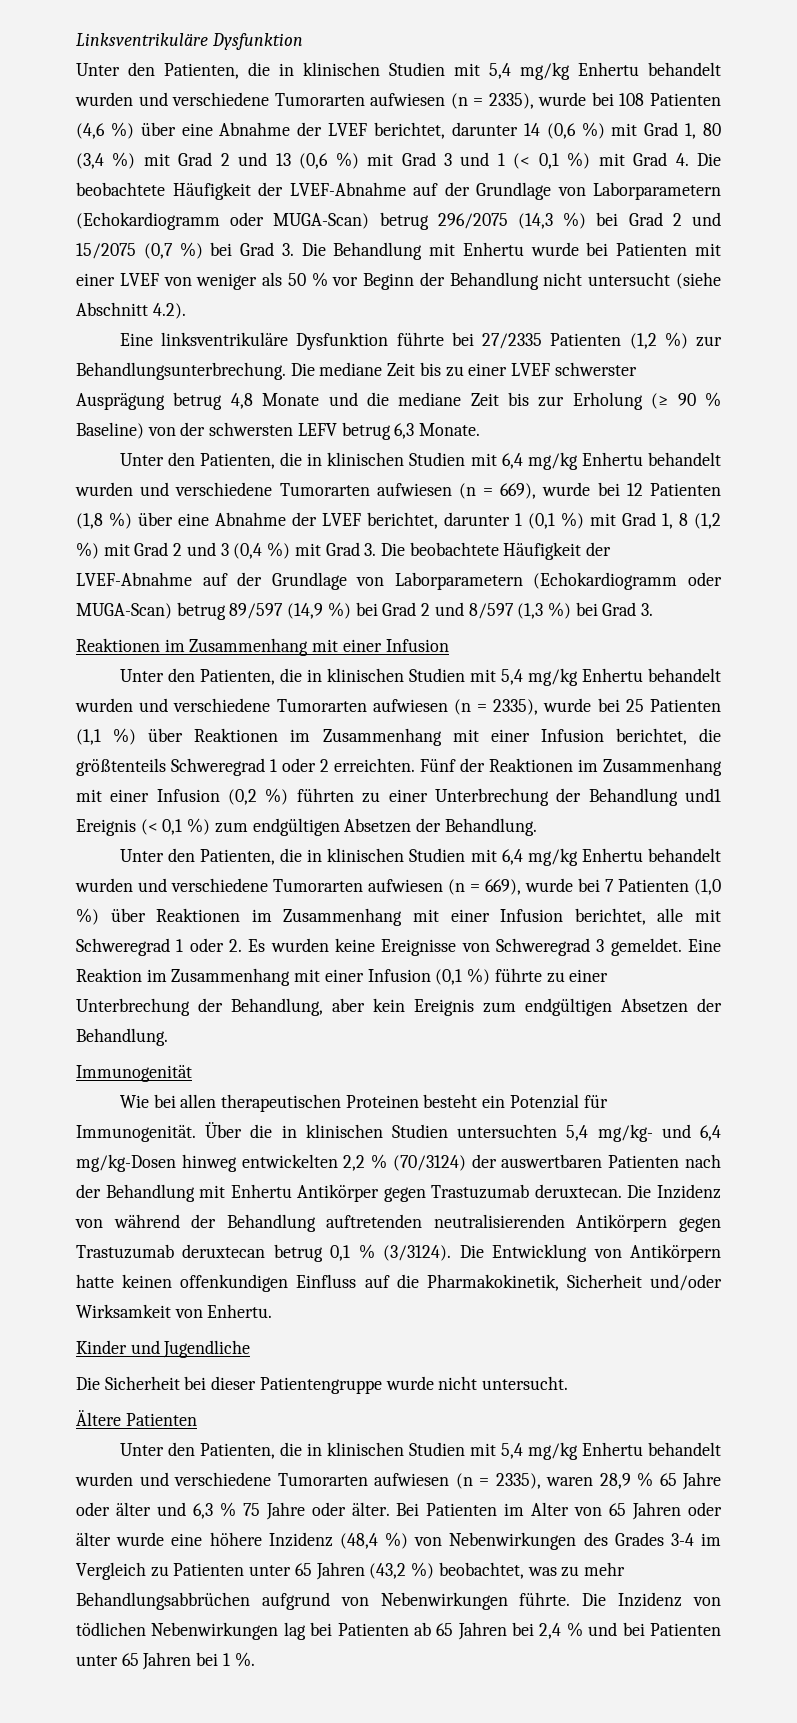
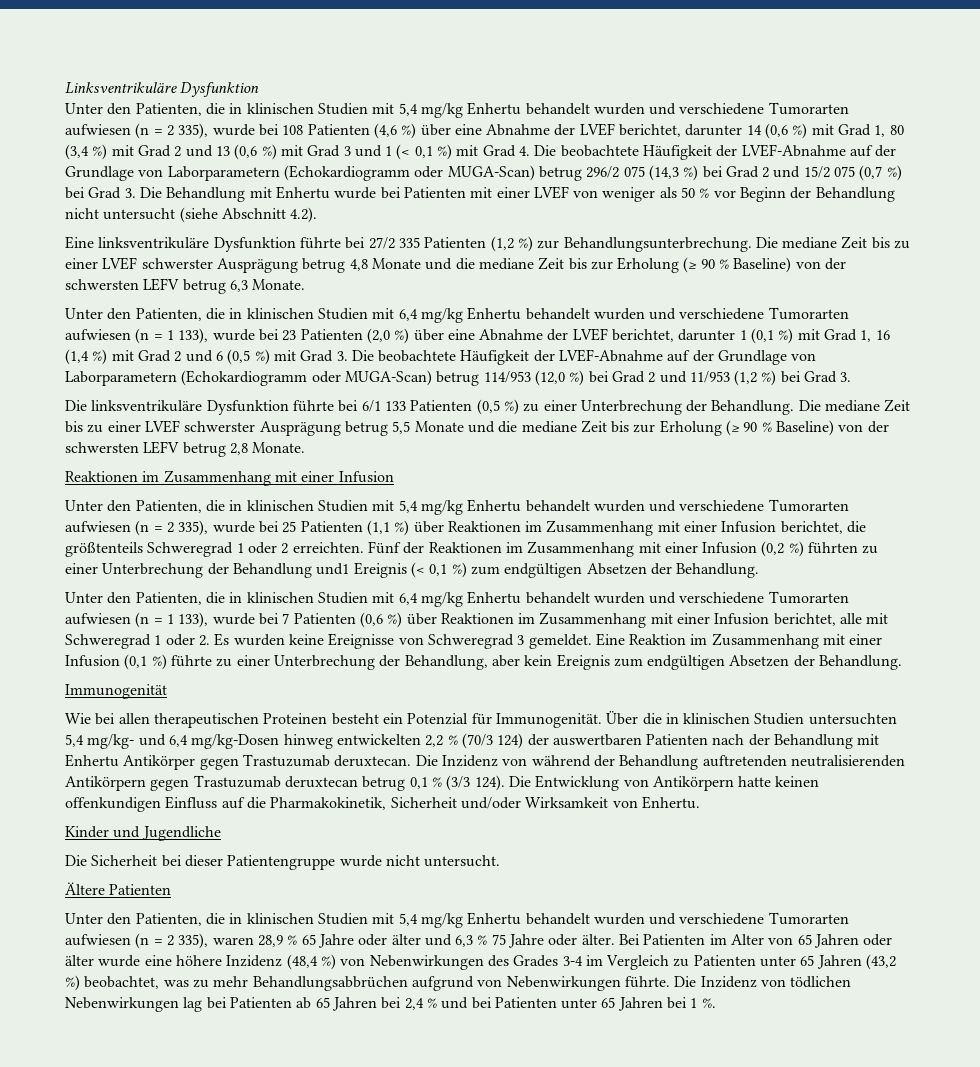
- Unter den Patienten, die in klinischen Studien mit 5,4 mg/kg Enhertu behandelt wurden und verschiedene Tumorarten aufwiesen (n = 2335), wurde bei 108 Patienten (4,6 %) über eine Abnahme der LVEF berichtet, darunter 14 (0,6 %) mit Grad 1, 80 (3,4 %) mit Grad 2 und 13 (0,6 %) mit Grad 3 und 1 (< 0,1 %) mit Grad 4. Die beobachtete Häufigkeit der LVEF-Abnahme auf der Grundlage von Laborparametern (Echokardiogramm oder MUGA-Scan) betrug 296/2075 (14,3 %) bei Grad 2 und 15/2075 (0,7 %) bei Grad 3. Die Behandlung mit Enhertu wurde bei Patienten mit einer LVEF von weniger als 50 % vor Beginn der Behandlung nicht untersucht (siehe Abschnitt 4.2).
+ Unter den Patienten, die in klinischen Studien mit 5,4 mg/kg Enhertu behandelt wurden und verschiedene Tumorarten aufwiesen (n = 2 335), wurde bei 108 Patienten (4,6 %) über eine Abnahme der LVEF berichtet, darunter 14 (0,6 %) mit Grad 1, 80 (3,4 %) mit Grad 2 und 13 (0,6 %) mit Grad 3 und 1 (< 0,1 %) mit Grad 4. Die beobachtete Häufigkeit der LVEF-Abnahme auf der Grundlage von Laborparametern (Echokardiogramm oder MUGA-Scan) betrug 296/2 075 (14,3 %) bei Grad 2 und 15/2 075 (0,7 %) bei Grad 3. Die Behandlung mit Enhertu wurde bei Patienten mit einer LVEF von weniger als 50 % vor Beginn der Behandlung nicht untersucht (siehe Abschnitt 4.2).
- Eine linksventrikuläre Dysfunktion führte bei 27/2335 Patienten (1,2 %) zur Behandlungsunterbrechung.
+ Eine linksventrikuläre Dysfunktion führte bei 27/2 335 Patienten (1,2 %) zur Behandlungsunterbrechung.
- Unter den Patienten, die in klinischen Studien mit 6,4 mg/kg Enhertu behandelt wurden und verschiedene Tumorarten aufwiesen (n = 669), wurde bei 12 Patienten (1,8 %) über eine Abnahme der LVEF berichtet, darunter 1 (0,1 %) mit Grad 1, 8 (1,2 %) mit Grad 2 und 3 (0,4 %) mit Grad 3. Die beobachtete Häufigkeit der LVEF-Abnahme auf der Grundlage von Laborparametern (Echokardiogramm oder MUGA-Scan) betrug 89/597 (14,9 %) bei Grad 2 und 8/597 (1,3 %) bei Grad 3.
+ Unter den Patienten, die in klinischen Studien mit 6,4 mg/kg Enhertu behandelt wurden und verschiedene Tumorarten aufwiesen (n = 1 133), wurde bei 23 Patienten (2,0 %) über eine Abnahme der LVEF berichtet, darunter 1 (0,1 %) mit Grad 1, 16 (1,4 %) mit Grad 2 und 6 (0,5 %) mit Grad 3. Die beobachtete Häufigkeit der LVEF-Abnahme auf der Grundlage von Laborparametern (Echokardiogramm oder MUGA-Scan) betrug 114/953 (12,0 %) bei Grad 2 und 11/953 (1,2 %) bei Grad 3.
+ Die linksventrikuläre Dysfunktion führte bei 6/1 133 Patienten (0,5 %) zu einer Unterbrechung der Behandlung. Die mediane Zeit bis zu einer LVEF schwerster Ausprägung betrug 5,5 Monate und die mediane Zeit bis zur Erholung (≥ 90 % Baseline) von der schwersten LEFV betrug 2,8 Monate.
- Unter den Patienten, die in klinischen Studien mit 5,4 mg/kg Enhertu behandelt wurden und verschiedene Tumorarten aufwiesen (n = 2335), wurde bei 25 Patienten (1,1 %) über Reaktionen im Zusammenhang mit einer Infusion berichtet, die größtenteils Schweregrad 1 oder 2 erreichten.
+ Unter den Patienten, die in klinischen Studien mit 5,4 mg/kg Enhertu behandelt wurden und verschiedene Tumorarten aufwiesen (n = 2 335), wurde bei 25 Patienten (1,1 %) über Reaktionen im Zusammenhang mit einer Infusion berichtet, die größtenteils Schweregrad 1 oder 2 erreichten.
- Unter den Patienten, die in klinischen Studien mit 6,4 mg/kg Enhertu behandelt wurden und verschiedene Tumorarten aufwiesen (n = 669), wurde bei 7 Patienten (1,0 %) über Reaktionen im Zusammenhang mit einer Infusion berichtet, alle mit Schweregrad 1 oder 2. Es wurden keine Ereignisse von Schweregrad 3 gemeldet.
+ Unter den Patienten, die in klinischen Studien mit 6,4 mg/kg Enhertu behandelt wurden und verschiedene Tumorarten aufwiesen (n = 1 133), wurde bei 7 Patienten (0,6 %) über Reaktionen im Zusammenhang mit einer Infusion berichtet, alle mit Schweregrad 1 oder 2. Es wurden keine Ereignisse von Schweregrad 3 gemeldet.
- Über die in klinischen Studien untersuchten 5,4 mg/kg- und 6,4 mg/kg-Dosen hinweg entwickelten 2,2 % (70/3124) der auswertbaren Patienten nach der Behandlung mit Enhertu Antikörper gegen Trastuzumab deruxtecan.
+ Über die in klinischen Studien untersuchten 5,4 mg/kg- und 6,4 mg/kg-Dosen hinweg entwickelten 2,2 % (70/3 124) der auswertbaren Patienten nach der Behandlung mit Enhertu Antikörper gegen Trastuzumab deruxtecan.
- Die Inzidenz von während der Behandlung auftretenden neutralisierenden Antikörpern gegen Trastuzumab deruxtecan betrug 0,1 % (3/3124).
+ Die Inzidenz von während der Behandlung auftretenden neutralisierenden Antikörpern gegen Trastuzumab deruxtecan betrug 0,1 % (3/3 124).
- Unter den Patienten, die in klinischen Studien mit 5,4 mg/kg Enhertu behandelt wurden und verschiedene Tumorarten aufwiesen (n = 2335), waren 28,9 % 65 Jahre oder älter und 6,3 % 75 Jahre oder älter.
+ Unter den Patienten, die in klinischen Studien mit 5,4 mg/kg Enhertu behandelt wurden und verschiedene Tumorarten aufwiesen (n = 2 335), waren 28,9 % 65 Jahre oder älter und 6,3 % 75 Jahre oder älter.

